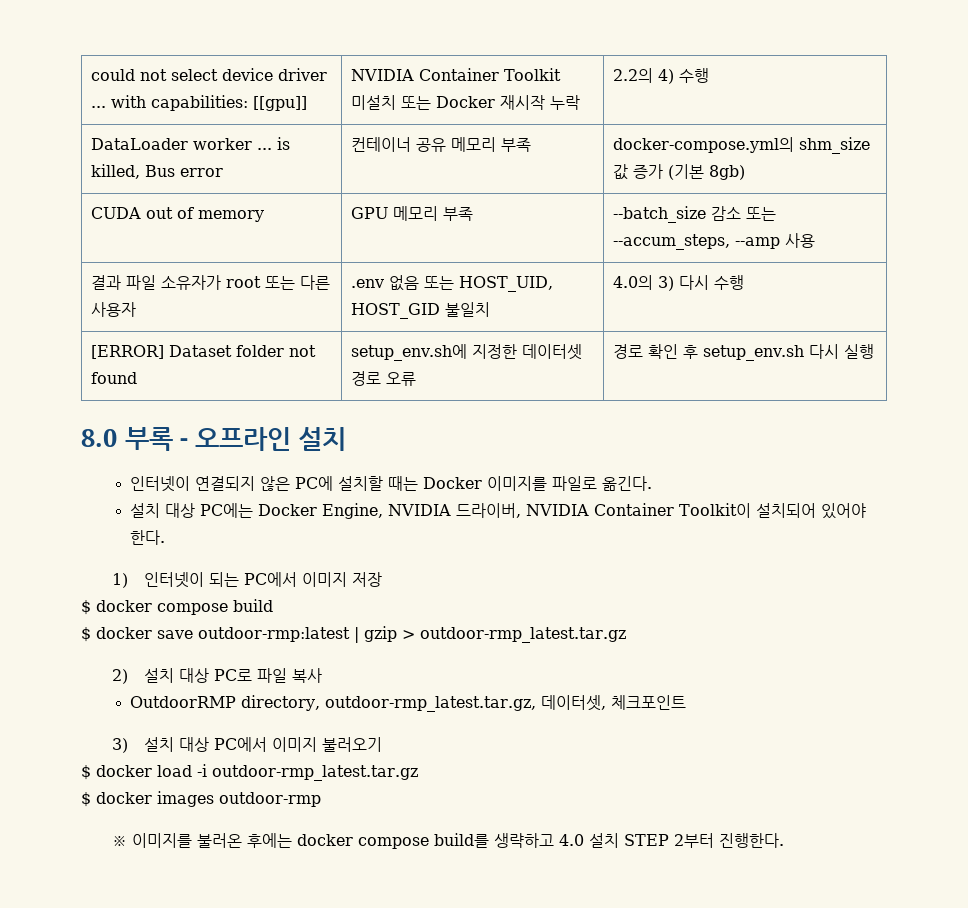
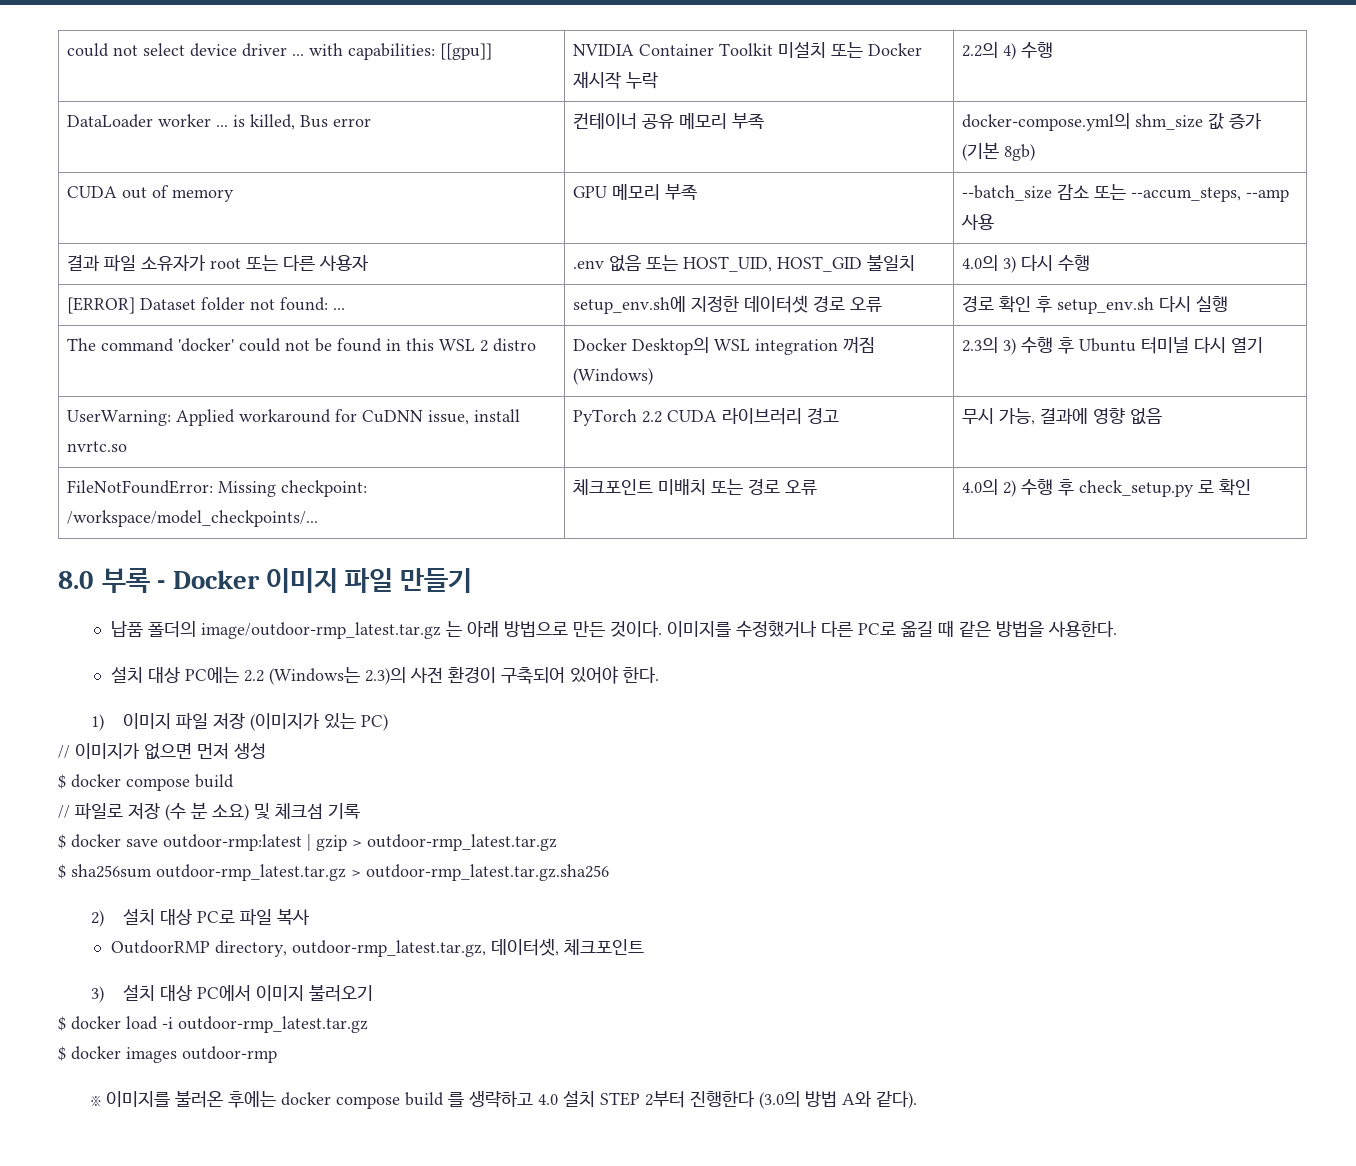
- [ERROR] Dataset folder not found | setup_env.sh에 지정한 데이터셋 경로 오류 | 경로 확인 후 setup_env.sh 다시 실행
+ [ERROR] Dataset folder not found: ... | setup_env.sh에 지정한 데이터셋 경로 오류 | 경로 확인 후 setup_env.sh 다시 실행
- 8.0 부록 - 오프라인 설치
- 인터넷이 연결되지 않은 PC에 설치할 때는 Docker 이미지를 파일로 옮긴다.
- 설치 대상 PC에는 Docker Engine, NVIDIA 드라이버, NVIDIA Container Toolkit이 설치되어 있어야 한다.
- 1) 인터넷이 되는 PC에서 이미지 저장
+ The command 'docker' could not be found in this WSL 2 distro | Docker Desktop의 WSL integration 꺼짐 (Windows) | 2.3의 3) 수행 후 Ubuntu 터미널 다시 열기
+ UserWarning: Applied workaround for CuDNN issue, install nvrtc.so | PyTorch 2.2 CUDA 라이브러리 경고 | 무시 가능, 결과에 영향 없음
+ FileNotFoundError: Missing checkpoint: /workspace/model_checkpoints/... | 체크포인트 미배치 또는 경로 오류 | 4.0의 2) 수행 후 check_setup.py 로 확인
+ 8.0 부록 - Docker 이미지 파일 만들기
+ 납품 폴더의 image/outdoor-rmp_latest.tar.gz 는 아래 방법으로 만든 것이다. 이미지를 수정했거나 다른 PC로 옮길 때 같은 방법을 사용한다.
+ 설치 대상 PC에는 2.2 (Windows는 2.3)의 사전 환경이 구축되어 있어야 한다.
+ 1) 이미지 파일 저장 (이미지가 있는 PC)
+ // 이미지가 없으면 먼저 생성
  $ docker compose build
+ // 파일로 저장 (수 분 소요) 및 체크섬 기록
+ $ sha256sum outdoor-rmp_latest.tar.gz > outdoor-rmp_latest.tar.gz.sha256
- ※ 이미지를 불러온 후에는 docker compose build를 생략하고 4.0 설치 STEP 2부터 진행한다.
+ ※ 이미지를 불러온 후에는 docker compose build 를 생략하고 4.0 설치 STEP 2부터 진행한다 (3.0의 방법 A와 같다).

